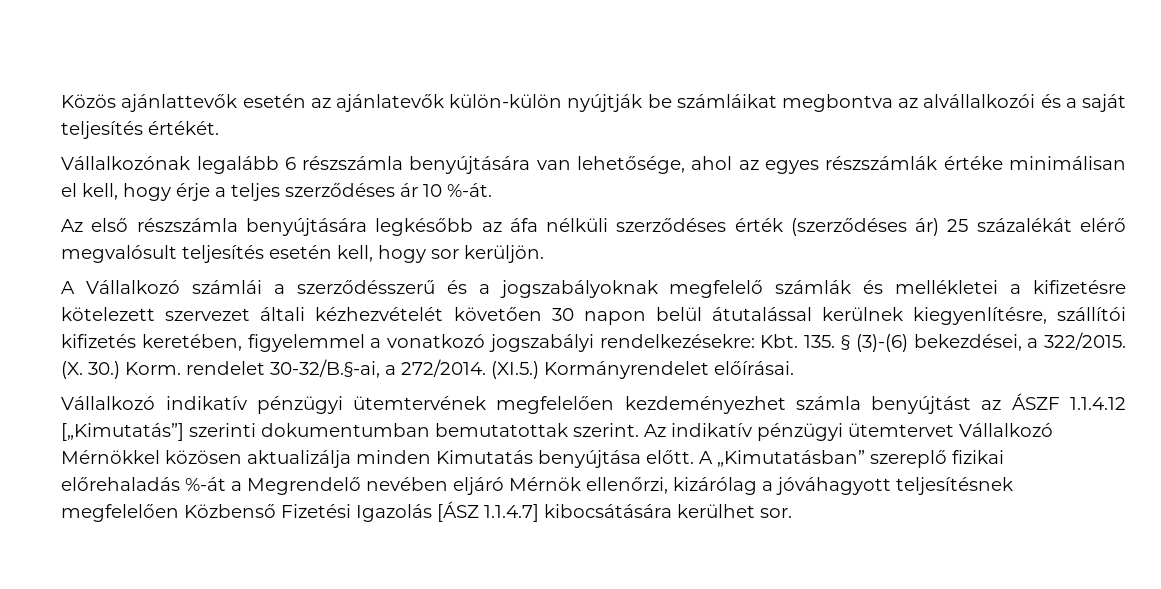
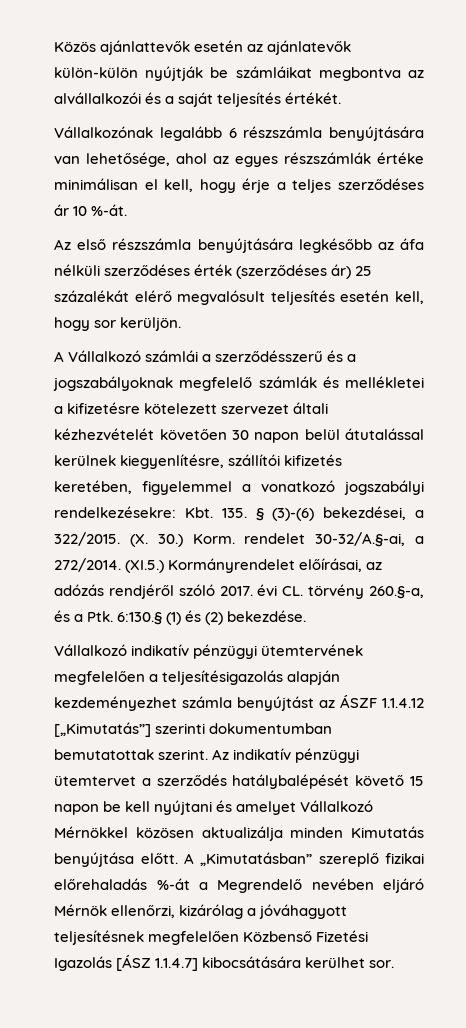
- (X. 30.) Korm. rendelet 30-32/B.§-ai, a 272/2014.
+ (X. 30.) Korm. rendelet 30-32/A.§-ai, a 272/2014.
- (XI.5.) Kormányrendelet előírásai.
+ (XI.5.) Kormányrendelet előírásai, az adózás rendjéről szóló 2017. évi CL. törvény 260.§-a, és a Ptk. 6:130.§ (1) és (2) bekezdése.
- Vállalkozó indikatív pénzügyi ütemtervének megfelelően kezdeményezhet számla benyújtást az ÁSZF 1.1.4.12 [„Kimutatás”] szerinti dokumentumban bemutatottak szerint.
+ Vállalkozó indikatív pénzügyi ütemtervének megfelelően a teljesítésigazolás alapján kezdeményezhet számla benyújtást az ÁSZF 1.1.4.12 [„Kimutatás”] szerinti dokumentumban bemutatottak szerint.
- Az indikatív pénzügyi ütemtervet Vállalkozó Mérnökkel közösen aktualizálja minden Kimutatás benyújtása előtt.
+ Az indikatív pénzügyi ütemtervet a szerződés hatálybalépését követő 15 napon be kell nyújtani és amelyet Vállalkozó Mérnökkel közösen aktualizálja minden Kimutatás benyújtása előtt.

